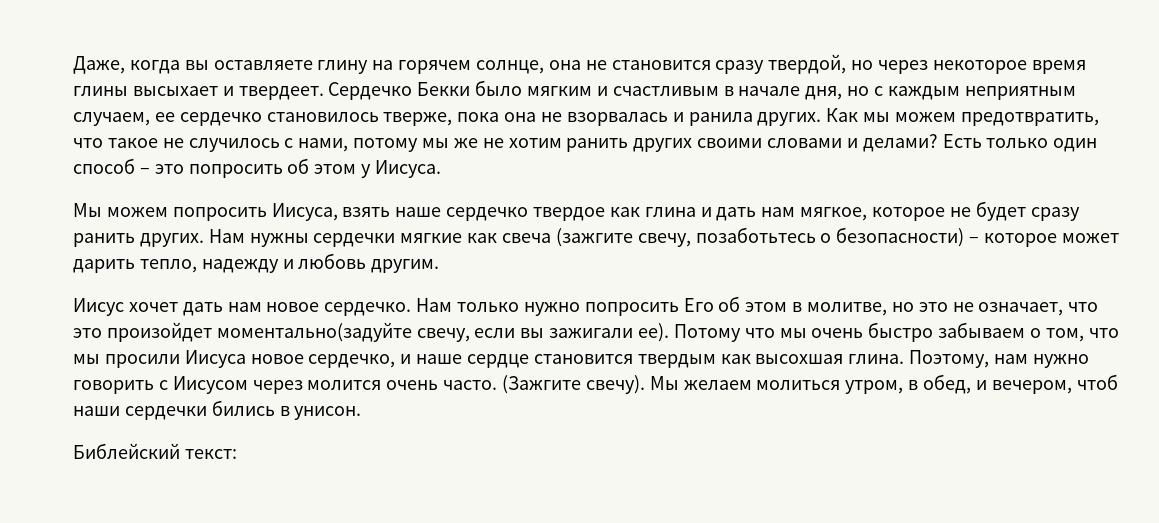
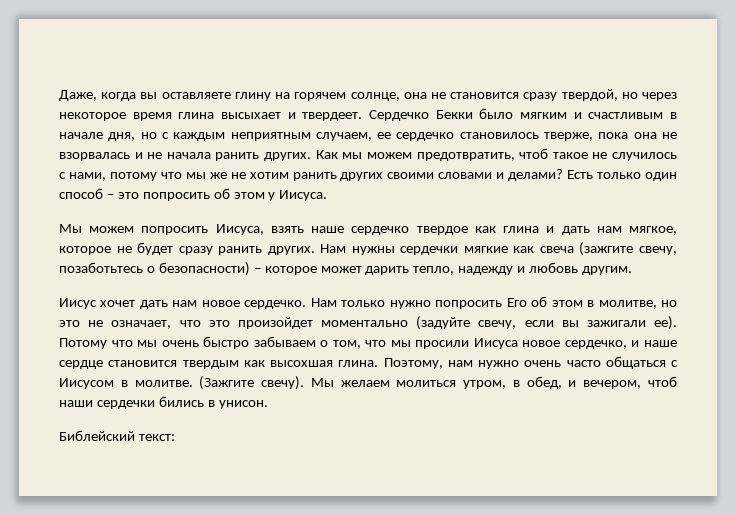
- Даже, когда вы оставляете глину на горячем солнце, она не становится сразу твердой, но через некоторое время глины высыхает и твердеет.
+ Даже, когда вы оставляете глину на горячем солнце, она не становится сразу твердой, но через некоторое время глина высыхает и твердеет.
- Сердечко Бекки было мягким и счастливым в начале дня, но с каждым неприятным случаем, ее сердечко становилось тверже, пока она не взорвалась и ранила других.
+ Сердечко Бекки было мягким и счастливым в начале дня, но с каждым неприятным случаем, ее сердечко становилось тверже, пока она не взорвалась и не начала ранить других.
- Как мы можем предотвратить, что такое не случилось с нами, потому мы же не хотим ранить других своими словами и делами?
+ Как мы можем предотвратить, чтоб такое не случилось с нами, потому что мы же не хотим ранить других своими словами и делами?
- Нам только нужно попросить Его об этом в молитве, но это не означает, что это произойдет моментально(задуйте свечу, если вы зажигали ее).
+ Нам только нужно попросить Его об этом в молитве, но это не означает, что это произойдет моментально (задуйте свечу, если вы зажигали ее).
- Поэтому, нам нужно говорить с Иисусом через молится очень часто.
+ Поэтому, нам нужно очень часто общаться с Иисусом в молитве.

